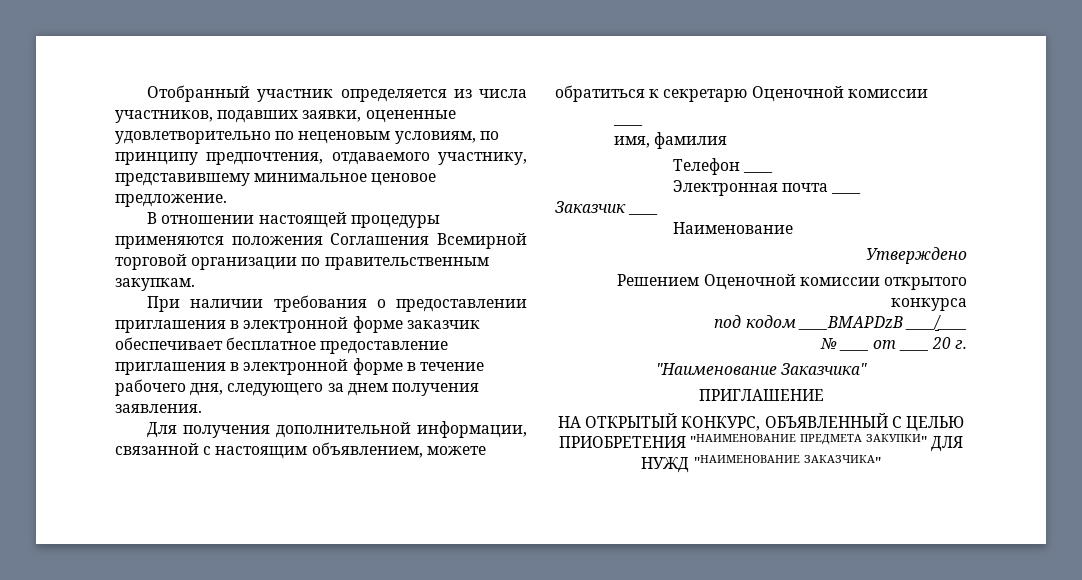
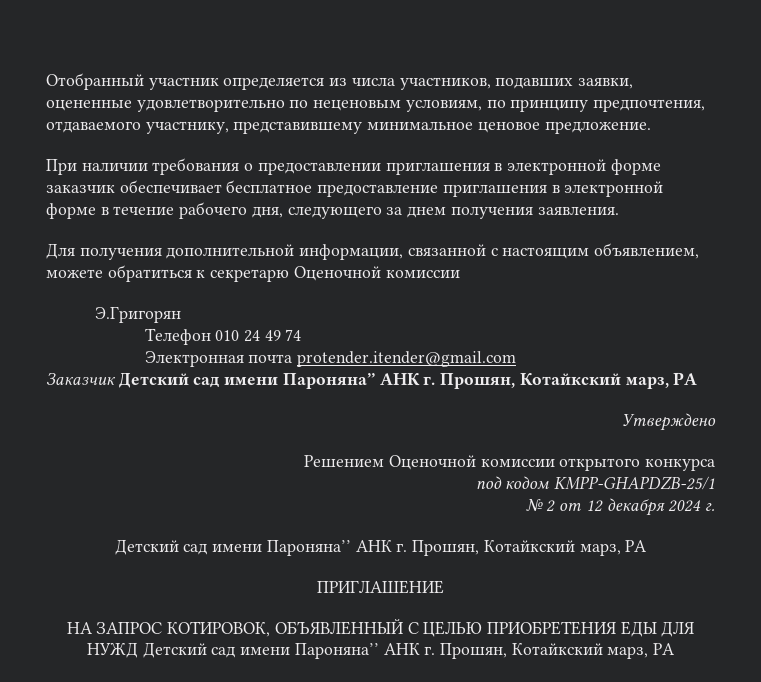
- В отношении настоящей процедуры применяются положения Соглашения Всемирной торговой организации по правительственным закупкам.
  Для получения дополнительной информации, связанной с настоящим объявлением, можете обратиться к секретарю Оценочной комиссии
- ____
- имя, фамилия
- Телефон ____
+ Э.Григорян
+ Телефон 010 24 49 74
- Электронная почта ____
+ Электронная почта protender.itender@gmail.com
- Заказчик ____
- Наименование
+ Заказчик Детский сад имени Пароняна’’ АНК г. Прошян, Котайкский марз, РА
- под кодом ____BMAPDzB ____/____
+ под кодом KMPP-GHAPDZB-25/1
- № ____ от ____ 20 г.
- "Наименование Заказчика"
+ № 2 от 12 декабря 2024 г.
+ Детский сад имени Пароняна’’ АНК г. Прошян, Котайкский марз, РА
- НА ОТКРЫТЫЙ КОНКУРС, ОБЪЯВЛЕННЫЙ С ЦЕЛЬЮ ПРИОБРЕТЕНИЯ "НАИМЕНОВАНИЕ ПРЕДМЕТА ЗАКУПКИ" ДЛЯ НУЖД "НАИМЕНОВАНИЕ ЗАКАЗЧИКА"
+ НА ЗАПРОС КОТИРОВОК, ОБЪЯВЛЕННЫЙ С ЦЕЛЬЮ ПРИОБРЕТЕНИЯ ЕДЫ ДЛЯ НУЖД Детский сад имени Пароняна’’ АНК г. Прошян, Котайкский марз, РА

